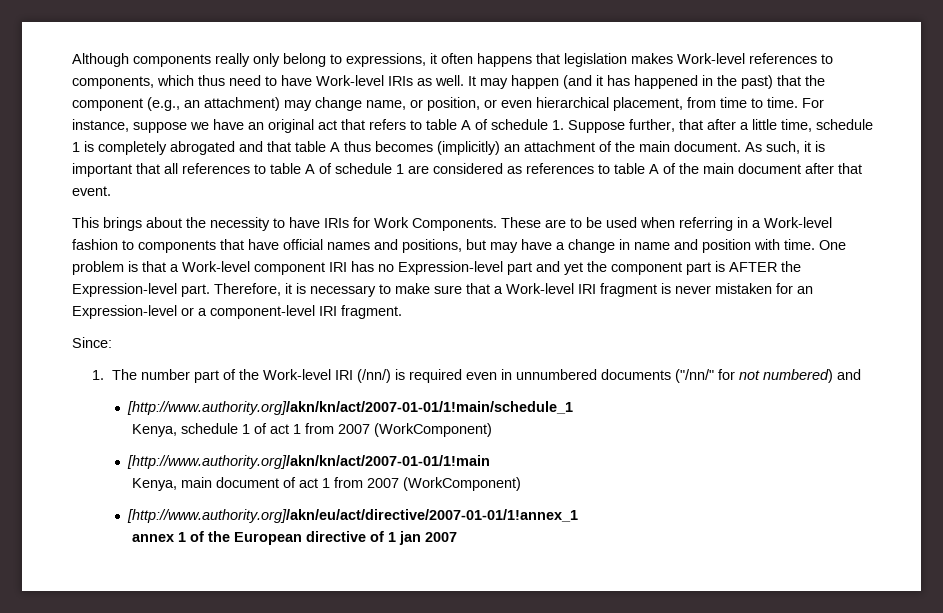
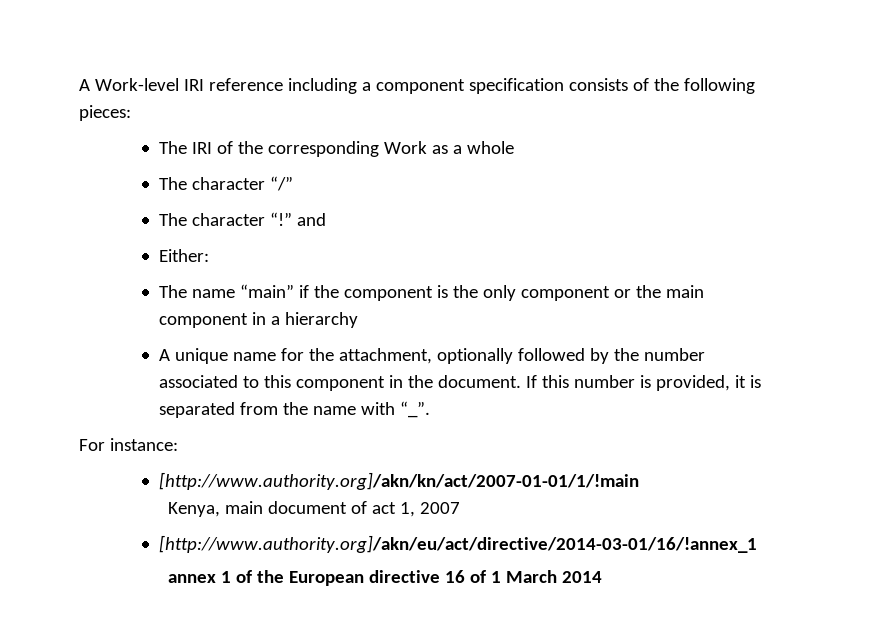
- Although components really only belong to expressions, it often happens that legislation makes Work-level references to components, which thus need to have Work-level IRIs as well. It may happen (and it has happened in the past) that the component (e.g., an attachment) may change name, or position, or even hierarchical placement, from time to time. For instance, suppose we have an original act that refers to table A of schedule 1. Suppose further, that after a little time, schedule 1 is completely abrogated and that table A thus becomes (implicitly) an attachment of the main document. As such, it is important that all references to table A of schedule 1 are considered as references to table A of the main document after that event.
- This brings about the necessity to have IRIs for Work Components. These are to be used when referring in a Work-level fashion to components that have official names and positions, but may have a change in name and position with time. One problem is that a Work-level component IRI has no Expression-level part and yet the component part is AFTER the Expression-level part. Therefore, it is necessary to make sure that a Work-level IRI fragment is never mistaken for an Expression-level or a component-level IRI fragment.
- Since:
- 1. The number part of the Work-level IRI (/nn/) is required even in unnumbered documents ("/nn/" for not numbered) and
- [http://www.authority.org]/akn/kn/act/2007-01-01/1!main/schedule_1
- Kenya, schedule 1 of act 1 from 2007 (WorkComponent)
- [http://www.authority.org]/akn/kn/act/2007-01-01/1!main
+ A Work-level IRI reference including a component specification consists of the following pieces:
+ The IRI of the corresponding Work as a whole
+ The character “/”
+ The character “!” and
+ Either:
+ The name “main” if the component is the only component or the main component in a hierarchy
+ A unique name for the attachment, optionally followed by the number associated to this component in the document. If this number is provided, it is separated from the name with “_”.
+ For instance:
+ [http://www.authority.org]/akn/kn/act/2007-01-01/1/!main
- Kenya, main document of act 1 from 2007 (WorkComponent)
- [http://www.authority.org]/akn/eu/act/directive/2007-01-01/1!annex_1
+ Kenya, main document of act 1, 2007
+ [http://www.authority.org]/akn/eu/act/directive/2014-03-01/16/!annex_1
- annex 1 of the European directive of 1 jan 2007
+ annex 1 of the European directive 16 of 1 March 2014

